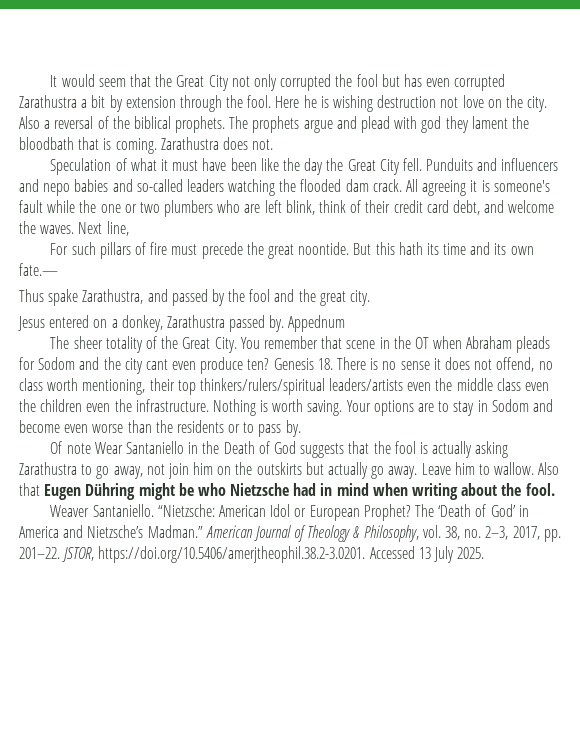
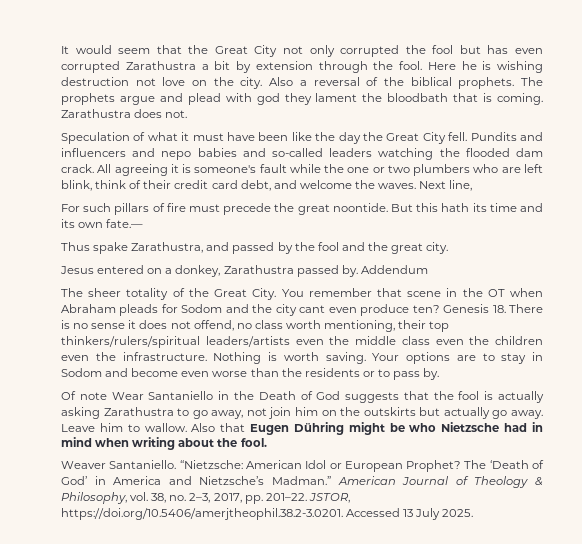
- Punduits and influencers and nepo babies and so-called leaders watching the flooded dam crack.
+ Pundits and influencers and nepo babies and so-called leaders watching the flooded dam crack.
- Appednum
+ Addendum

